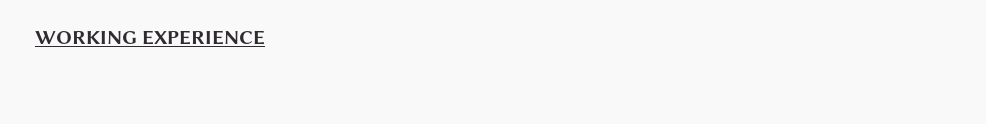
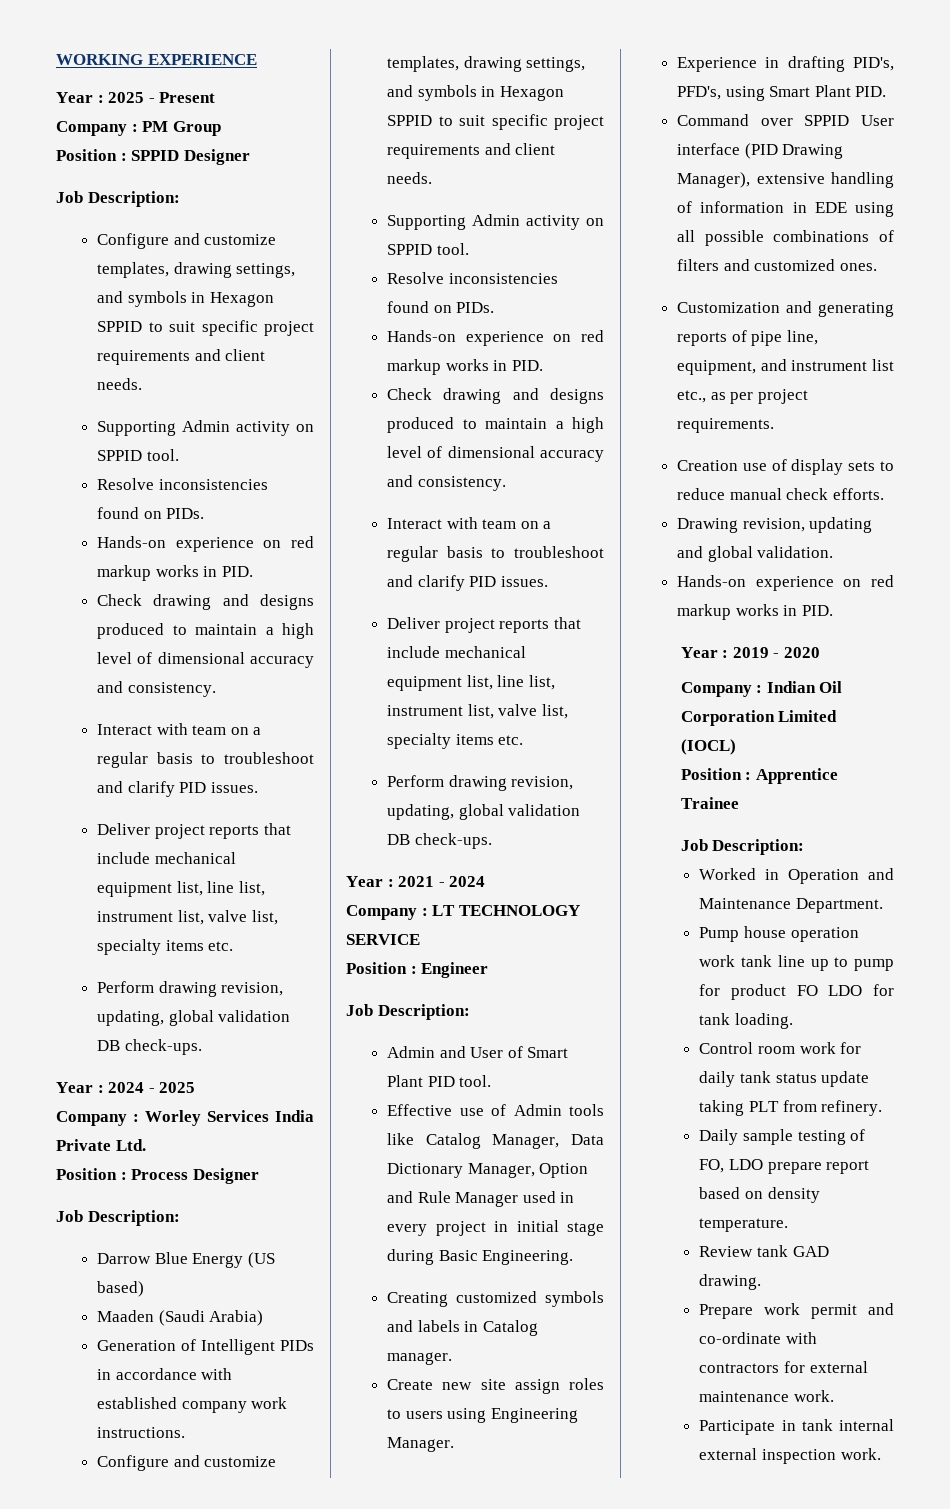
+ Year : 2025 - Present
+ Company : PM Group
+ Position : SPPID Designer
+ Job Description:
+ Configure and customize templates, drawing settings, and symbols in Hexagon SPPID to suit specific project requirements and client needs.
+ Supporting Admin activity on SPPID tool.
+ Resolve inconsistencies found on PIDs.
+ Hands-on experience on red markup works in PID.
+ Check drawing and designs produced to maintain a high level of dimensional accuracy and consistency.
+ Interact with team on a regular basis to troubleshoot and clarify PID issues.
+ Deliver project reports that include mechanical equipment list, line list, instrument list, valve list, specialty items etc.
+ Perform drawing revision, updating, global validation DB check-ups.
+ Year : 2024 - 2025
+ Company : Worley Services India Private Ltd.
+ Position : Process Designer
+ Job Description:
+ Darrow Blue Energy (US based)
+ Maaden (Saudi Arabia)
+ Generation of Intelligent PIDs in accordance with established company work instructions.
+ Configure and customize templates, drawing settings, and symbols in Hexagon SPPID to suit specific project requirements and client needs.
+ Supporting Admin activity on SPPID tool.
+ Resolve inconsistencies found on PIDs.
+ Hands-on experience on red markup works in PID.
+ Check drawing and designs produced to maintain a high level of dimensional accuracy and consistency.
+ Interact with team on a regular basis to troubleshoot and clarify PID issues.
+ Deliver project reports that include mechanical equipment list, line list, instrument list, valve list, specialty items etc.
+ Perform drawing revision, updating, global validation DB check-ups.
+ Year : 2021 - 2024
+ Company : LT TECHNOLOGY SERVICE
+ Position : Engineer
+ Job Description:
+ Admin and User of Smart Plant PID tool.
+ Effective use of Admin tools like Catalog Manager, Data Dictionary Manager, Option and Rule Manager used in every project in initial stage during Basic Engineering.
+ Creating customized symbols and labels in Catalog manager.
+ Create new site assign roles to users using Engineering Manager.
+ Experience in drafting PID's, PFD's, using Smart Plant PID.
+ Command over SPPID User interface (PID Drawing Manager), extensive handling of information in EDE using all possible combinations of filters and customized ones.
+ Customization and generating reports of pipe line, equipment, and instrument list etc., as per project requirements.
+ Creation use of display sets to reduce manual check efforts.
+ Drawing revision, updating and global validation.
+ Hands-on experience on red markup works in PID.
+ Year : 2019 - 2020
+ Company : Indian Oil Corporation Limited (IOCL)
+ Position : Apprentice Trainee
+ Job Description:
+ Worked in Operation and Maintenance Department.
+ Pump house operation work tank line up to pump for product FO LDO for tank loading.
+ Control room work for daily tank status update taking PLT from refinery.
+ Daily sample testing of FO, LDO prepare report based on density temperature.
+ Review tank GAD drawing.
+ Prepare work permit and co-ordinate with contractors for external maintenance work.
+ Participate in tank internal external inspection work.

